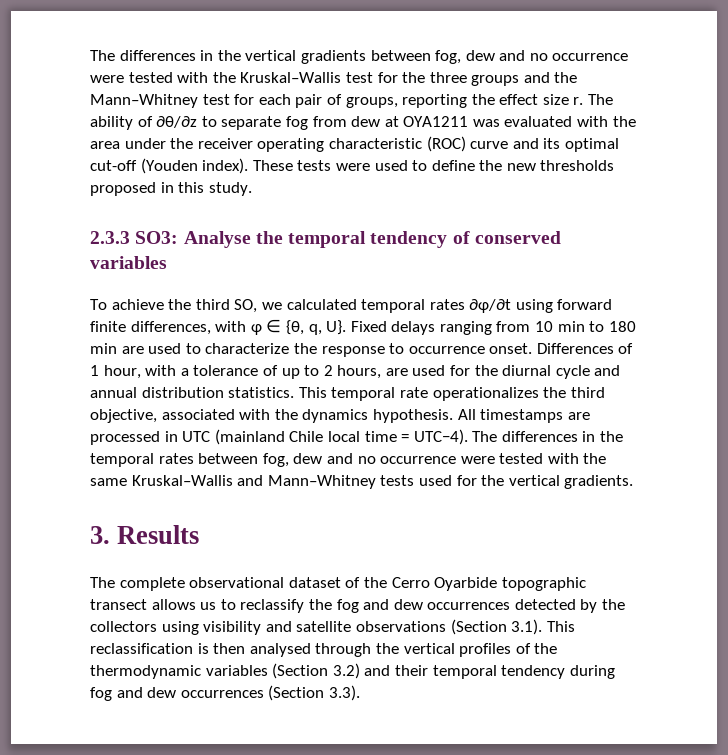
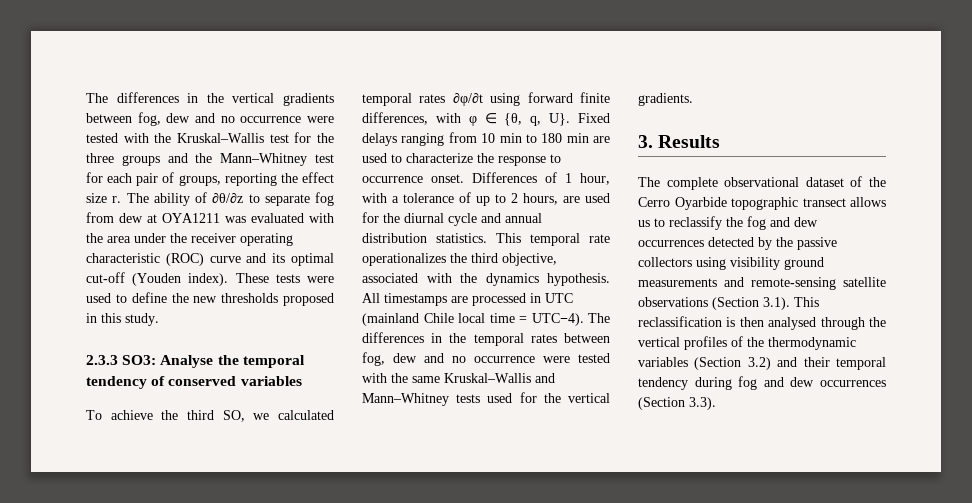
- The complete observational dataset of the Cerro Oyarbide topographic transect allows us to reclassify the fog and dew occurrences detected by the collectors using visibility and satellite observations (Section 3.1). This reclassification is then analysed through the vertical profiles of the thermodynamic variables (Section 3.2) and their temporal tendency during fog and dew occurrences (Section 3.3).
+ The complete observational dataset of the Cerro Oyarbide topographic transect allows us to reclassify the fog and dew occurrences detected by the passive collectors using visibility ground measurements and remote-sensing satellite observations (Section 3.1). This reclassification is then analysed through the vertical profiles of the thermodynamic variables (Section 3.2) and their temporal tendency during fog and dew occurrences (Section 3.3).

